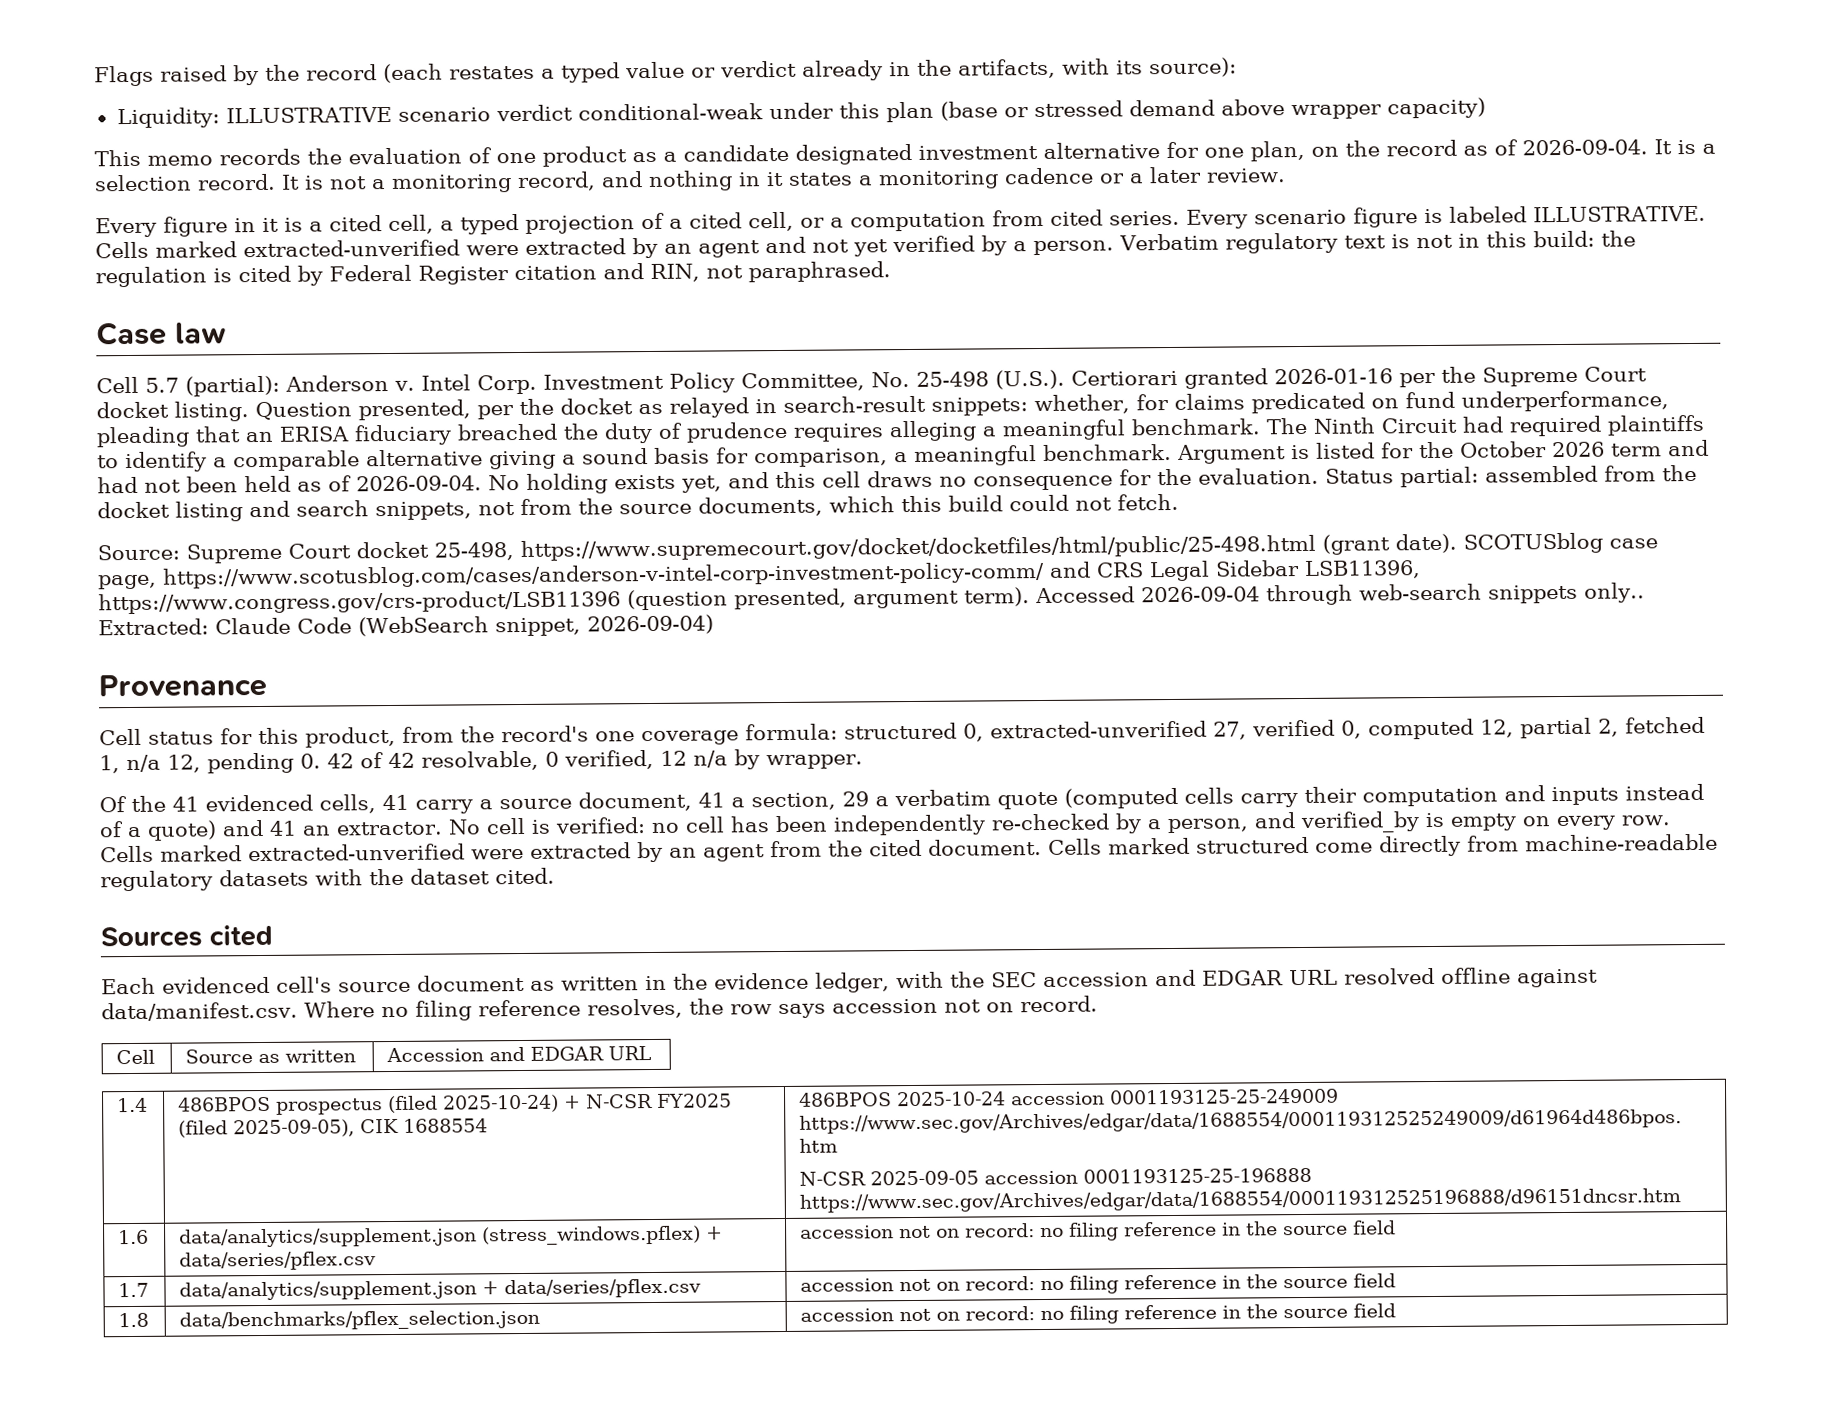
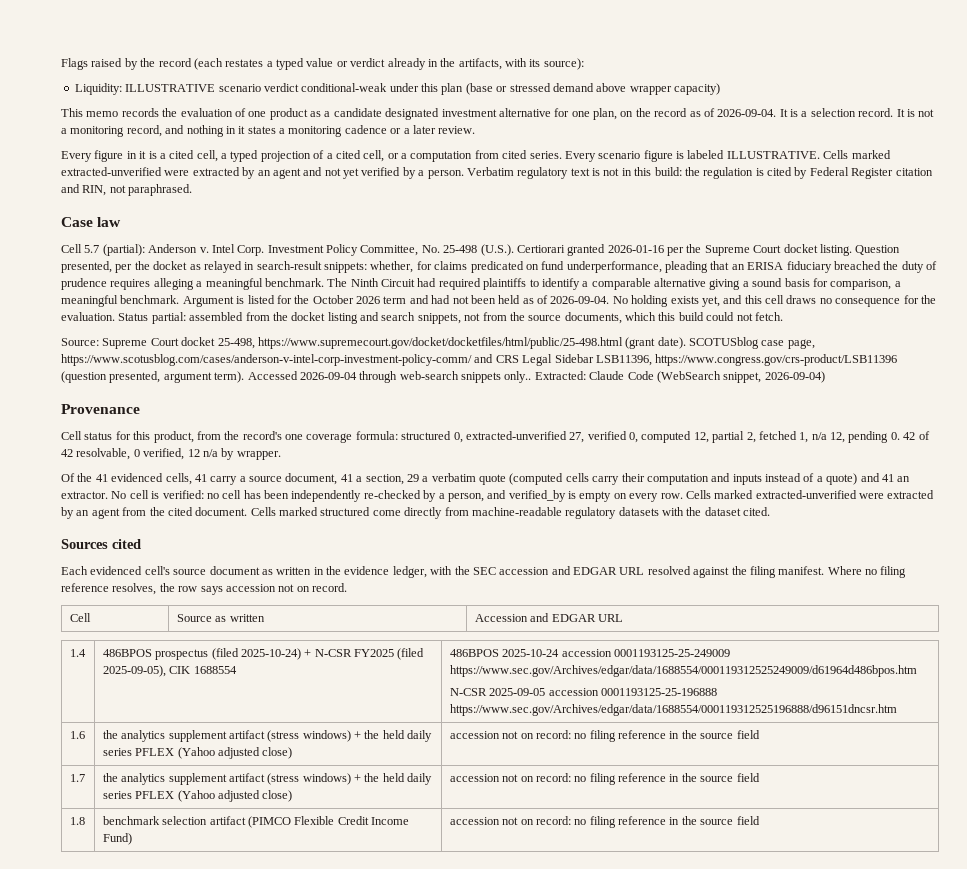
- Each evidenced cell's source document as written in the evidence ledger, with the SEC accession and EDGAR URL resolved offline against data/manifest.csv. Where no filing reference resolves, the row says accession not on record.
+ Each evidenced cell's source document as written in the evidence ledger, with the SEC accession and EDGAR URL resolved against the filing manifest. Where no filing reference resolves, the row says accession not on record.
- 1.6 | data/analytics/supplement.json (stress_windows.pflex) + data/series/pflex.csv | accession not on record: no filing reference in the source field
+ 1.6 | the analytics supplement artifact (stress windows) + the held daily series PFLEX (Yahoo adjusted close) | accession not on record: no filing reference in the source field
- 1.7 | data/analytics/supplement.json + data/series/pflex.csv | accession not on record: no filing reference in the source field
+ 1.7 | the analytics supplement artifact (stress windows) + the held daily series PFLEX (Yahoo adjusted close) | accession not on record: no filing reference in the source field
- 1.8 | data/benchmarks/pflex_selection.json | accession not on record: no filing reference in the source field
+ 1.8 | benchmark selection artifact (PIMCO Flexible Credit Income Fund) | accession not on record: no filing reference in the source field

